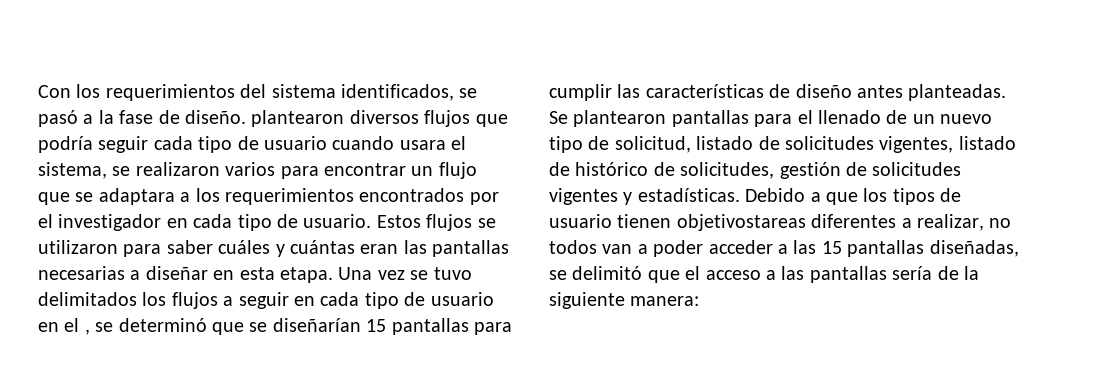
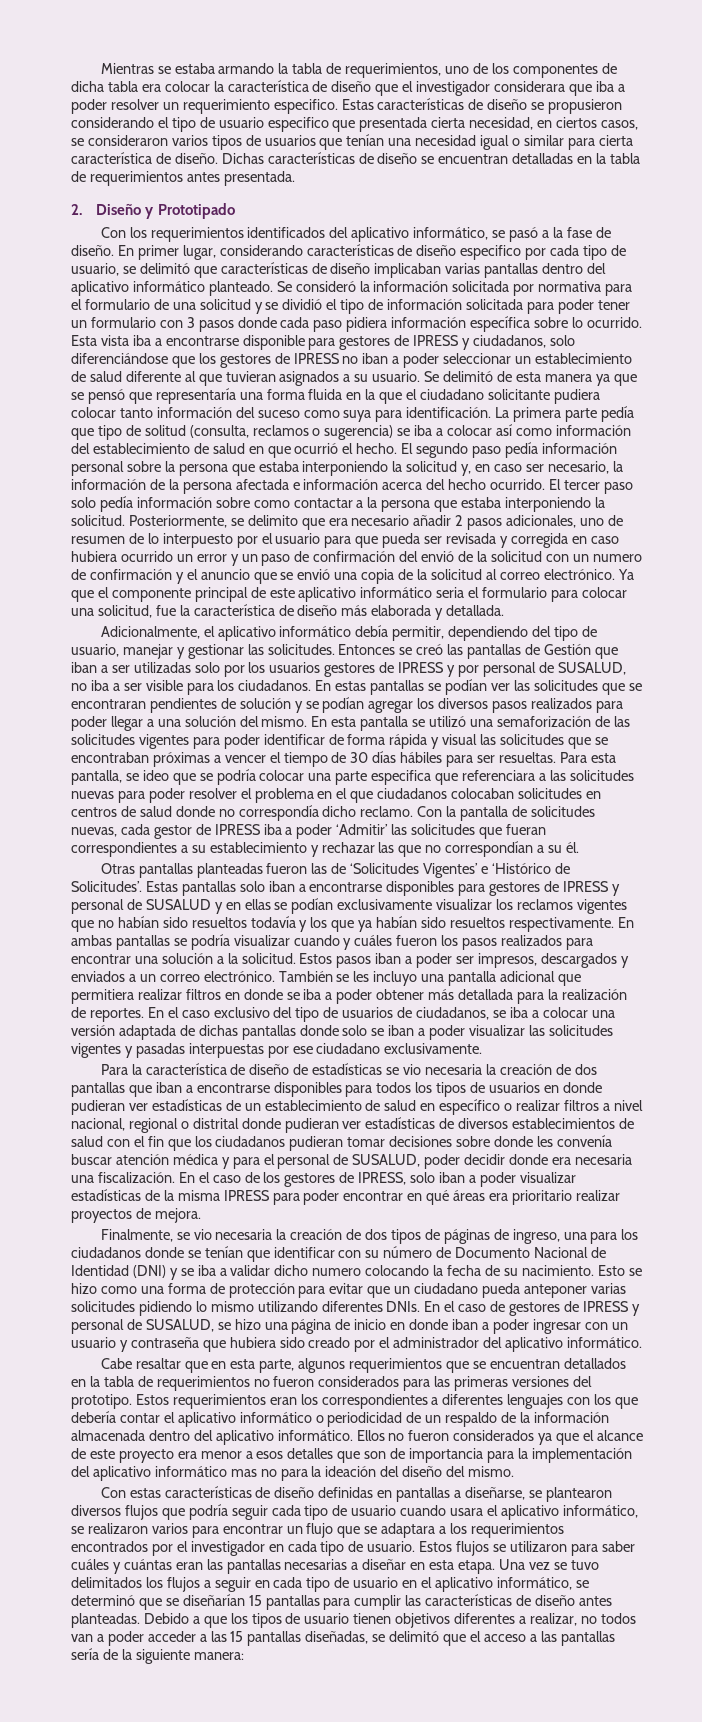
- Con los requerimientos del sistema identificados, se pasó a la fase de diseño. plantearon diversos flujos que podría seguir cada tipo de usuario cuando usara el sistema, se realizaron varios para encontrar un flujo que se adaptara a los requerimientos encontrados por el investigador en cada tipo de usuario.
+ Mientras se estaba armando la tabla de requerimientos, uno de los componentes de dicha tabla era colocar la característica de diseño que el investigador considerara que iba a poder resolver un requerimiento especifico. Estas características de diseño se propusieron considerando el tipo de usuario especifico que presentada cierta necesidad, en ciertos casos, se consideraron varios tipos de usuarios que tenían una necesidad igual o similar para cierta característica de diseño. Dichas características de diseño se encuentran detalladas en la tabla de requerimientos antes presentada.
+ 2. Diseño y Prototipado
+ Con los requerimientos identificados del aplicativo informático, se pasó a la fase de diseño. En primer lugar, considerando características de diseño especifico por cada tipo de usuario, se delimitó que características de diseño implicaban varias pantallas dentro del aplicativo informático planteado. Se consideró la información solicitada por normativa para el formulario de una solicitud y se dividió el tipo de información solicitada para poder tener un formulario con 3 pasos donde cada paso pidiera información específica sobre lo ocurrido. Esta vista iba a encontrarse disponible para gestores de IPRESS y ciudadanos, solo diferenciándose que los gestores de IPRESS no iban a poder seleccionar un establecimiento de salud diferente al que tuvieran asignados a su usuario. Se delimitó de esta manera ya que se pensó que representaría una forma fluida en la que el ciudadano solicitante pudiera colocar tanto información del suceso como suya para identificación. La primera parte pedía que tipo de solitud (consulta, reclamos o sugerencia) se iba a colocar así como información del establecimiento de salud en que ocurrió el hecho. El segundo paso pedía información personal sobre la persona que estaba interponiendo la solicitud y, en caso ser necesario, la información de la persona afectada e información acerca del hecho ocurrido. El tercer paso solo pedía información sobre como contactar a la persona que estaba interponiendo la solicitud. Posteriormente, se delimito que era necesario añadir 2 pasos adicionales, uno de resumen de lo interpuesto por el usuario para que pueda ser revisada y corregida en caso hubiera ocurrido un error y un paso de confirmación del envió de la solicitud con un numero de confirmación y el anuncio que se envió una copia de la solicitud al correo electrónico. Ya que el componente principal de este aplicativo informático seria el formulario para colocar una solicitud, fue la característica de diseño más elaborada y detallada.
+ Adicionalmente, el aplicativo informático debía permitir, dependiendo del tipo de usuario, manejar y gestionar las solicitudes. Entonces se creó las pantallas de Gestión que iban a ser utilizadas solo por los usuarios gestores de IPRESS y por personal de SUSALUD, no iba a ser visible para los ciudadanos. En estas pantallas se podían ver las solicitudes que se encontraran pendientes de solución y se podían agregar los diversos pasos realizados para poder llegar a una solución del mismo. En esta pantalla se utilizó una semaforización de las solicitudes vigentes para poder identificar de forma rápida y visual las solicitudes que se encontraban próximas a vencer el tiempo de 30 días hábiles para ser resueltas. Para esta pantalla, se ideo que se podría colocar una parte especifica que referenciara a las solicitudes nuevas para poder resolver el problema en el que ciudadanos colocaban solicitudes en centros de salud donde no correspondía dicho reclamo. Con la pantalla de solicitudes nuevas, cada gestor de IPRESS iba a poder ‘Admitir’ las solicitudes que fueran correspondientes a su establecimiento y rechazar las que no correspondían a su él.
+ Otras pantallas planteadas fueron las de ‘Solicitudes Vigentes’ e ‘Histórico de Solicitudes’. Estas pantallas solo iban a encontrarse disponibles para gestores de IPRESS y personal de SUSALUD y en ellas se podían exclusivamente visualizar los reclamos vigentes que no habían sido resueltos todavía y los que ya habían sido resueltos respectivamente. En ambas pantallas se podría visualizar cuando y cuáles fueron los pasos realizados para encontrar una solución a la solicitud. Estos pasos iban a poder ser impresos, descargados y enviados a un correo electrónico. También se les incluyo una pantalla adicional que permitiera realizar filtros en donde se iba a poder obtener más detallada para la realización de reportes. En el caso exclusivo del tipo de usuarios de ciudadanos, se iba a colocar una versión adaptada de dichas pantallas donde solo se iban a poder visualizar las solicitudes vigentes y pasadas interpuestas por ese ciudadano exclusivamente.
+ Para la característica de diseño de estadísticas se vio necesaria la creación de dos pantallas que iban a encontrarse disponibles para todos los tipos de usuarios en donde pudieran ver estadísticas de un establecimiento de salud en específico o realizar filtros a nivel nacional, regional o distrital donde pudieran ver estadísticas de diversos establecimientos de salud con el fin que los ciudadanos pudieran tomar decisiones sobre donde les convenía buscar atención médica y para el personal de SUSALUD, poder decidir donde era necesaria una fiscalización. En el caso de los gestores de IPRESS, solo iban a poder visualizar estadísticas de la misma IPRESS para poder encontrar en qué áreas era prioritario realizar proyectos de mejora.
+ Finalmente, se vio necesaria la creación de dos tipos de páginas de ingreso, una para los ciudadanos donde se tenían que identificar con su número de Documento Nacional de Identidad (DNI) y se iba a validar dicho numero colocando la fecha de su nacimiento. Esto se hizo como una forma de protección para evitar que un ciudadano pueda anteponer varias solicitudes pidiendo lo mismo utilizando diferentes DNIs. En el caso de gestores de IPRESS y personal de SUSALUD, se hizo una página de inicio en donde iban a poder ingresar con un usuario y contraseña que hubiera sido creado por el administrador del aplicativo informático.
+ Cabe resaltar que en esta parte, algunos requerimientos que se encuentran detallados en la tabla de requerimientos no fueron considerados para las primeras versiones del prototipo. Estos requerimientos eran los correspondientes a diferentes lenguajes con los que debería contar el aplicativo informático o periodicidad de un respaldo de la información almacenada dentro del aplicativo informático. Ellos no fueron considerados ya que el alcance de este proyecto era menor a esos detalles que son de importancia para la implementación del aplicativo informático mas no para la ideación del diseño del mismo.
+ Con estas características de diseño definidas en pantallas a diseñarse, se plantearon diversos flujos que podría seguir cada tipo de usuario cuando usara el aplicativo informático, se realizaron varios para encontrar un flujo que se adaptara a los requerimientos encontrados por el investigador en cada tipo de usuario.
- Una vez se tuvo delimitados los flujos a seguir en cada tipo de usuario en el , se determinó que se diseñarían 15 pantallas para cumplir las características de diseño antes planteadas.
+ Una vez se tuvo delimitados los flujos a seguir en cada tipo de usuario en el aplicativo informático, se determinó que se diseñarían 15 pantallas para cumplir las características de diseño antes planteadas.
- Se plantearon pantallas para el llenado de un nuevo tipo de solicitud, listado de solicitudes vigentes, listado de histórico de solicitudes, gestión de solicitudes vigentes y estadísticas.
- Debido a que los tipos de usuario tienen objetivostareas diferentes a realizar, no todos van a poder acceder a las 15 pantallas diseñadas, se delimitó que el acceso a las pantallas sería de la siguiente manera:
+ Debido a que los tipos de usuario tienen objetivos diferentes a realizar, no todos van a poder acceder a las 15 pantallas diseñadas, se delimitó que el acceso a las pantallas sería de la siguiente manera:

